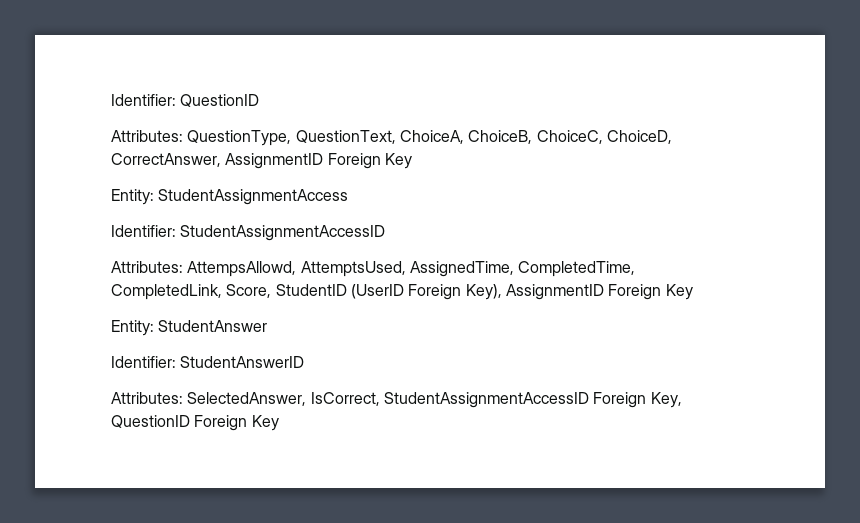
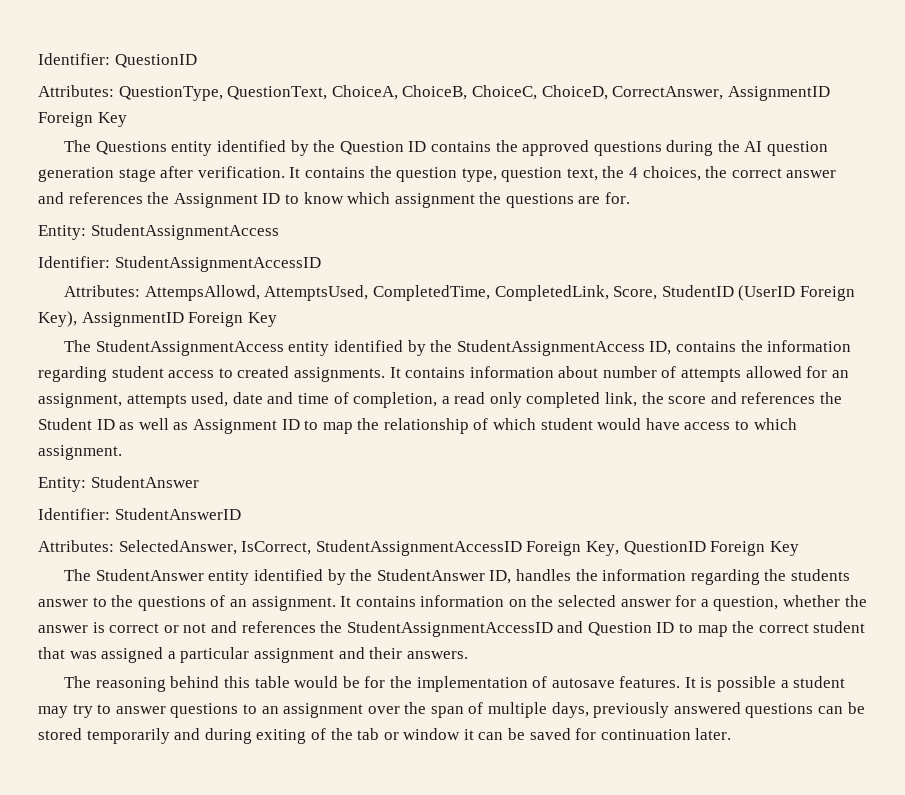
+ The Questions entity identified by the Question ID contains the approved questions during the AI question generation stage after verification. It contains the question type, question text, the 4 choices, the correct answer and references the Assignment ID to know which assignment the questions are for.
- Attributes: AttempsAllowd, AttemptsUsed, AssignedTime, CompletedTime, CompletedLink, Score, StudentID (UserID Foreign Key), AssignmentID Foreign Key
+ Attributes: AttempsAllowd, AttemptsUsed, CompletedTime, CompletedLink, Score, StudentID (UserID Foreign Key), AssignmentID Foreign Key
+ The StudentAssignmentAccess entity identified by the StudentAssignmentAccess ID, contains the information regarding student access to created assignments. It contains information about number of attempts allowed for an assignment, attempts used, date and time of completion, a read only completed link, the score and references the Student ID as well as Assignment ID to map the relationship of which student would have access to which assignment.
+ The StudentAnswer entity identified by the StudentAnswer ID, handles the information regarding the students answer to the questions of an assignment. It contains information on the selected answer for a question, whether the answer is correct or not and references the StudentAssignmentAccessID and Question ID to map the correct student that was assigned a particular assignment and their answers.
+ The reasoning behind this table would be for the implementation of autosave features. It is possible a student may try to answer questions to an assignment over the span of multiple days, previously answered questions can be stored temporarily and during exiting of the tab or window it can be saved for continuation later.

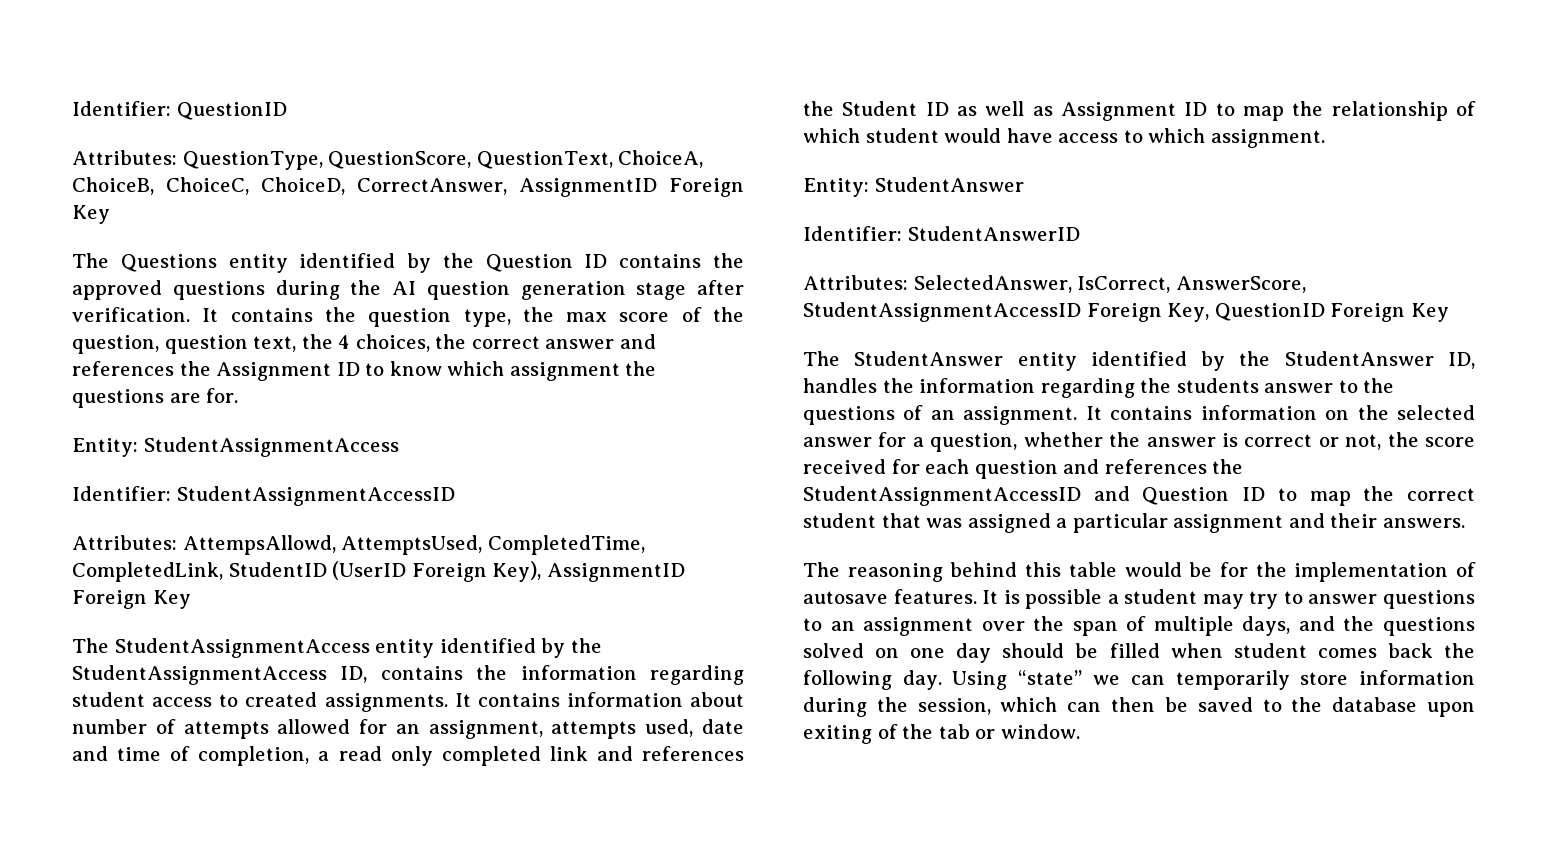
- Attributes: QuestionType, QuestionText, ChoiceA, ChoiceB, ChoiceC, ChoiceD, CorrectAnswer, AssignmentID Foreign Key
+ Attributes: QuestionType, QuestionScore, QuestionText, ChoiceA, ChoiceB, ChoiceC, ChoiceD, CorrectAnswer, AssignmentID Foreign Key
- It contains the question type, question text, the 4 choices, the correct answer and references the Assignment ID to know which assignment the questions are for.
+ It contains the question type, the max score of the question, question text, the 4 choices, the correct answer and references the Assignment ID to know which assignment the questions are for.
- Attributes: AttempsAllowd, AttemptsUsed, CompletedTime, CompletedLink, Score, StudentID (UserID Foreign Key), AssignmentID Foreign Key
+ Attributes: AttempsAllowd, AttemptsUsed, CompletedTime, CompletedLink, StudentID (UserID Foreign Key), AssignmentID Foreign Key
- It contains information about number of attempts allowed for an assignment, attempts used, date and time of completion, a read only completed link, the score and references the Student ID as well as Assignment ID to map the relationship of which student would have access to which assignment.
+ It contains information about number of attempts allowed for an assignment, attempts used, date and time of completion, a read only completed link and references the Student ID as well as Assignment ID to map the relationship of which student would have access to which assignment.
- Attributes: SelectedAnswer, IsCorrect, StudentAssignmentAccessID Foreign Key, QuestionID Foreign Key
+ Attributes: SelectedAnswer, IsCorrect, AnswerScore, StudentAssignmentAccessID Foreign Key, QuestionID Foreign Key
- It contains information on the selected answer for a question, whether the answer is correct or not and references the StudentAssignmentAccessID and Question ID to map the correct student that was assigned a particular assignment and their answers.
+ It contains information on the selected answer for a question, whether the answer is correct or not, the score received for each question and references the StudentAssignmentAccessID and Question ID to map the correct student that was assigned a particular assignment and their answers.
- It is possible a student may try to answer questions to an assignment over the span of multiple days, previously answered questions can be stored temporarily and during exiting of the tab or window it can be saved for continuation later.
+ It is possible a student may try to answer questions to an assignment over the span of multiple days, and the questions solved on one day should be filled when student comes back the following day. Using “state” we can temporarily store information during the session, which can then be saved to the database upon exiting of the tab or window.

